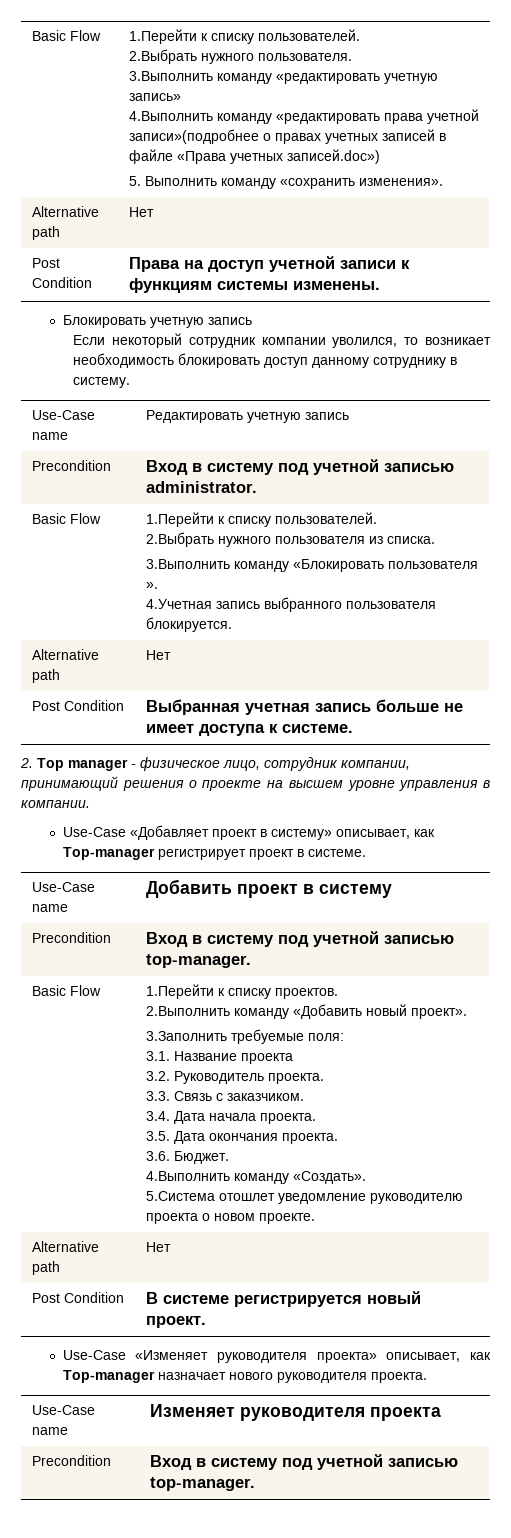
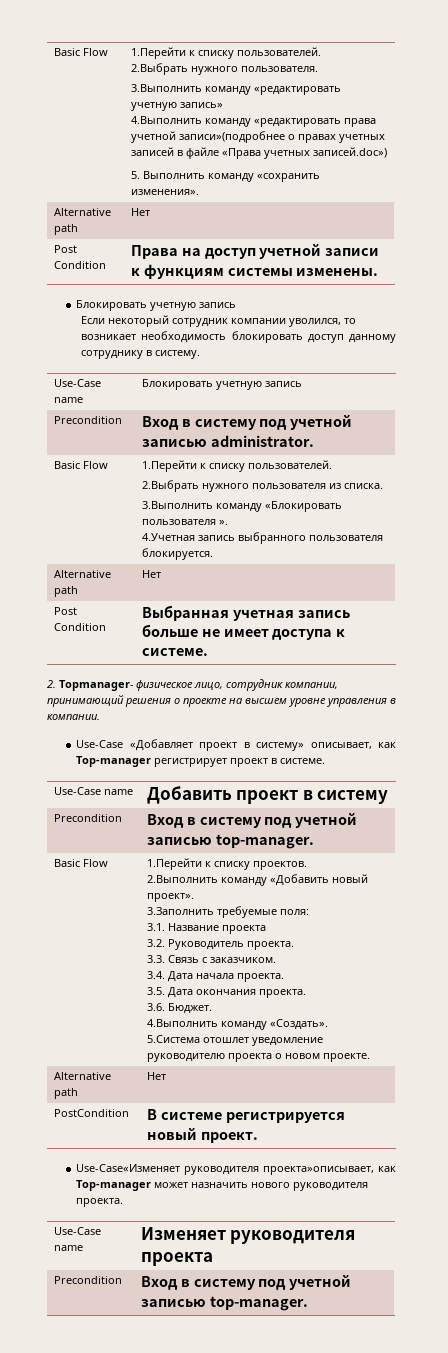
- Use-Case name | Редактировать учетную запись
+ Use-Case name | Блокировать учетную запись
- 2. Top manager - физическое лицо, сотрудник компании, принимающий решения о проекте на высшем уровне управления в компании.
+ 2. Topmanager- физическое лицо, сотрудник компании, принимающий решения о проекте на высшем уровне управления в компании.
- Post Condition | В системе регистрируется новый проект.
+ PostCondition | В системе регистрируется новый проект.
- Use-Case «Изменяет руководителя проекта» описывает, как Top-manager назначает нового руководителя проекта.
+ Use-Case«Изменяет руководителя проекта»описывает, как Top-manager может назначить нового руководителя проекта.

